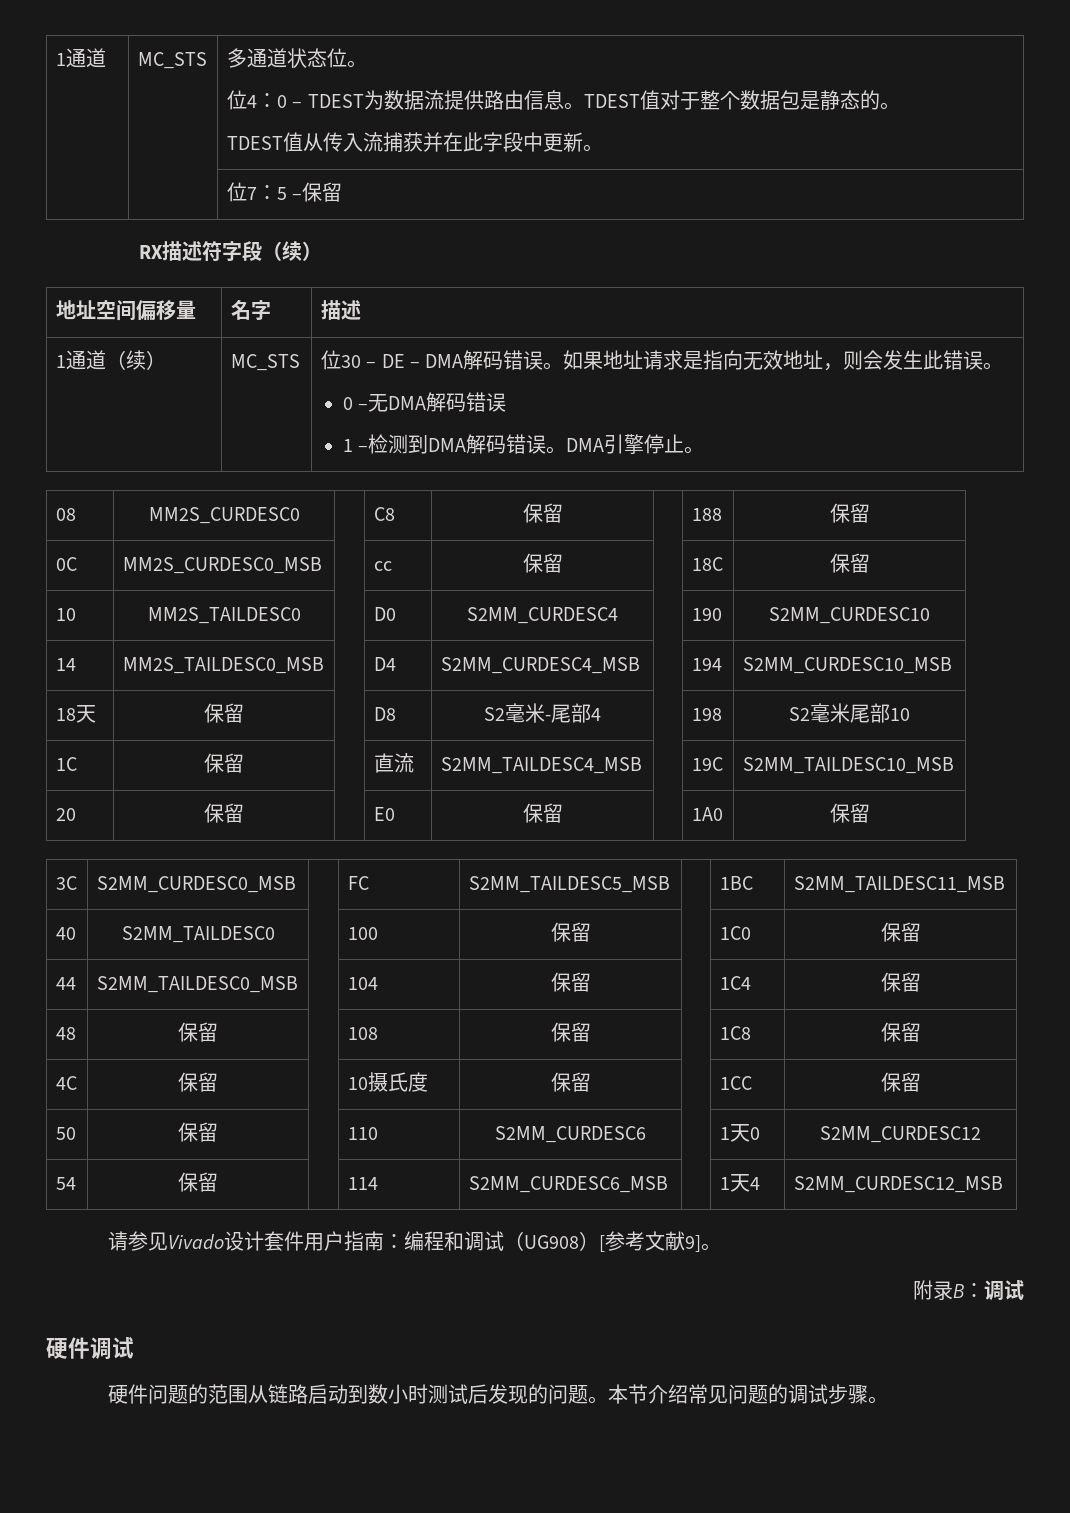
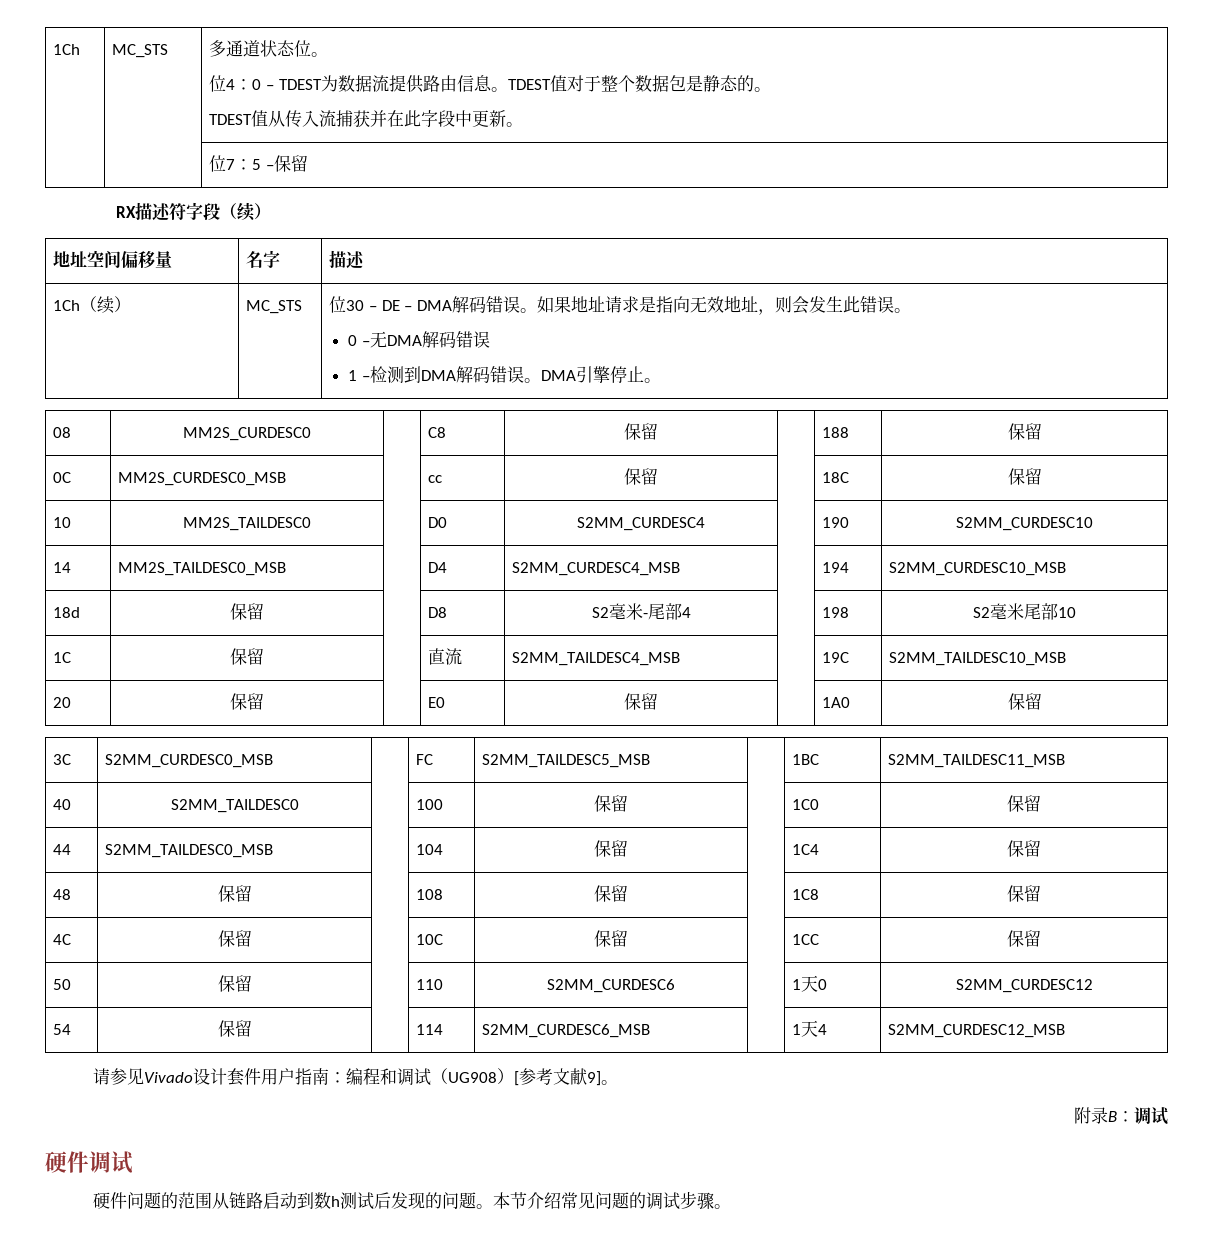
- 1通道 | MC_STS | 多通道状态位。
+ 1Ch | MC_STS | 多通道状态位。
- 1通道（续） | MC_STS | 位30 – DE – DMA解码错误。如果地址请求是指向无效地址，则会发生此错误。
+ 1Ch（续） | MC_STS | 位30 – DE – DMA解码错误。如果地址请求是指向无效地址，则会发生此错误。
- 18天 | 保留 | | D8 | S2毫米-尾部4 | | 198 | S2毫米尾部10
+ 18d | 保留 | | D8 | S2毫米-尾部4 | | 198 | S2毫米尾部10
- 4C | 保留 | | 10摄氏度 | 保留 | | 1CC | 保留
+ 4C | 保留 | | 10C | 保留 | | 1CC | 保留
- 硬件问题的范围从链路启动到数小时测试后发现的问题。
+ 硬件问题的范围从链路启动到数h测试后发现的问题。

